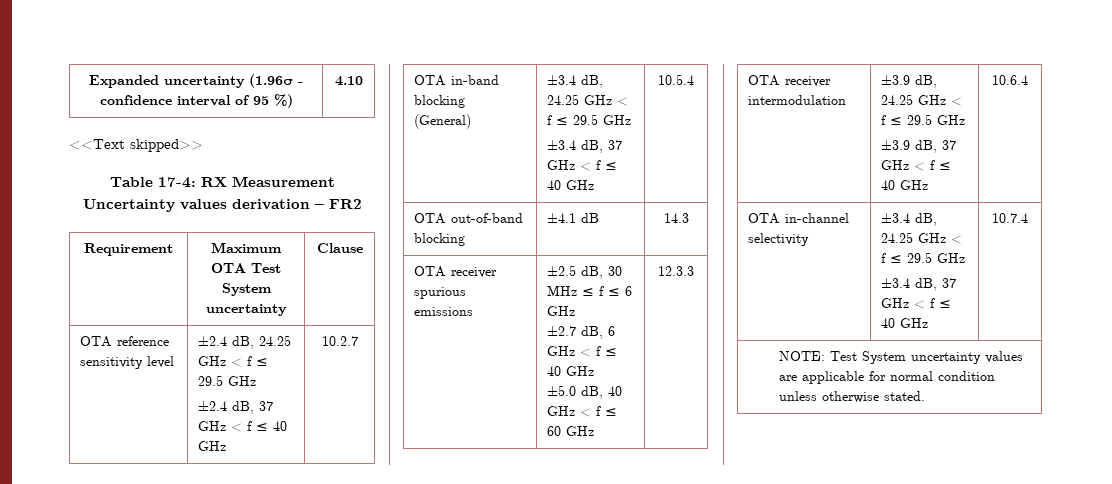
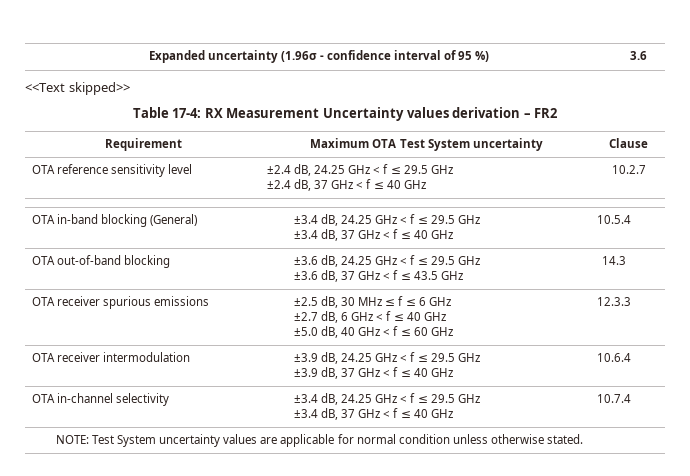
- Expanded uncertainty (1.96σ - confidence interval of 95 %) | 4.10
+ Expanded uncertainty (1.96σ - confidence interval of 95 %) | 3.6
- OTA out-of-band blocking | ±4.1 dB | 14.3
+ OTA out-of-band blocking | ±3.6 dB, 24.25 GHz < f ≤ 29.5 GHz
+ ±3.6 dB, 37 GHz < f ≤ 43.5 GHz | 14.3

